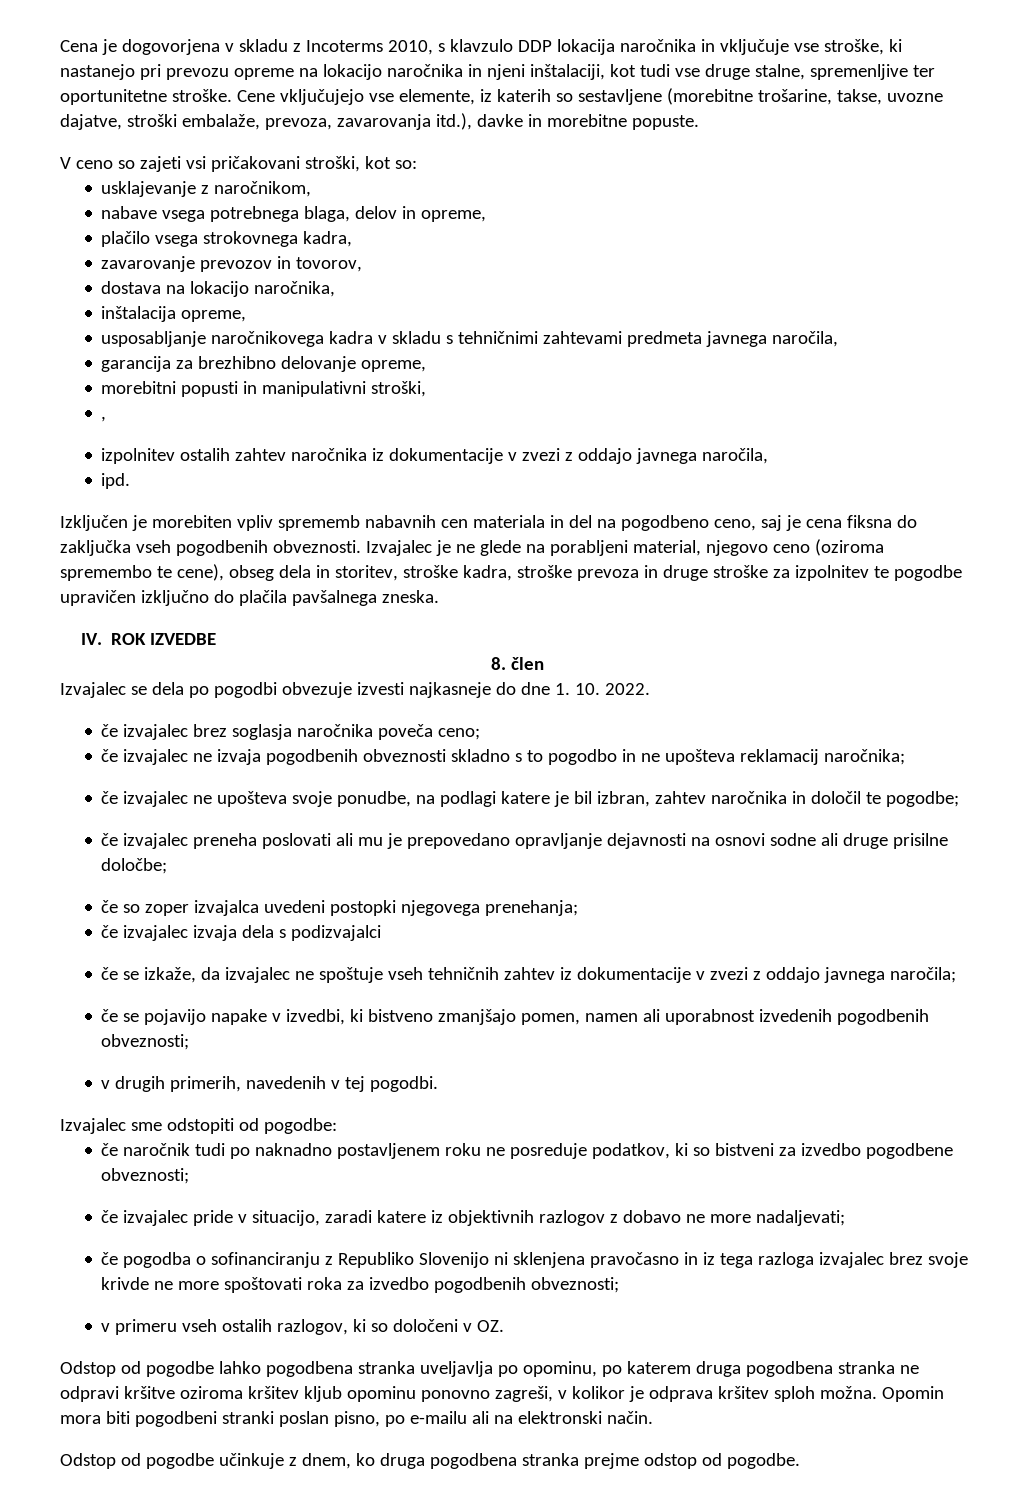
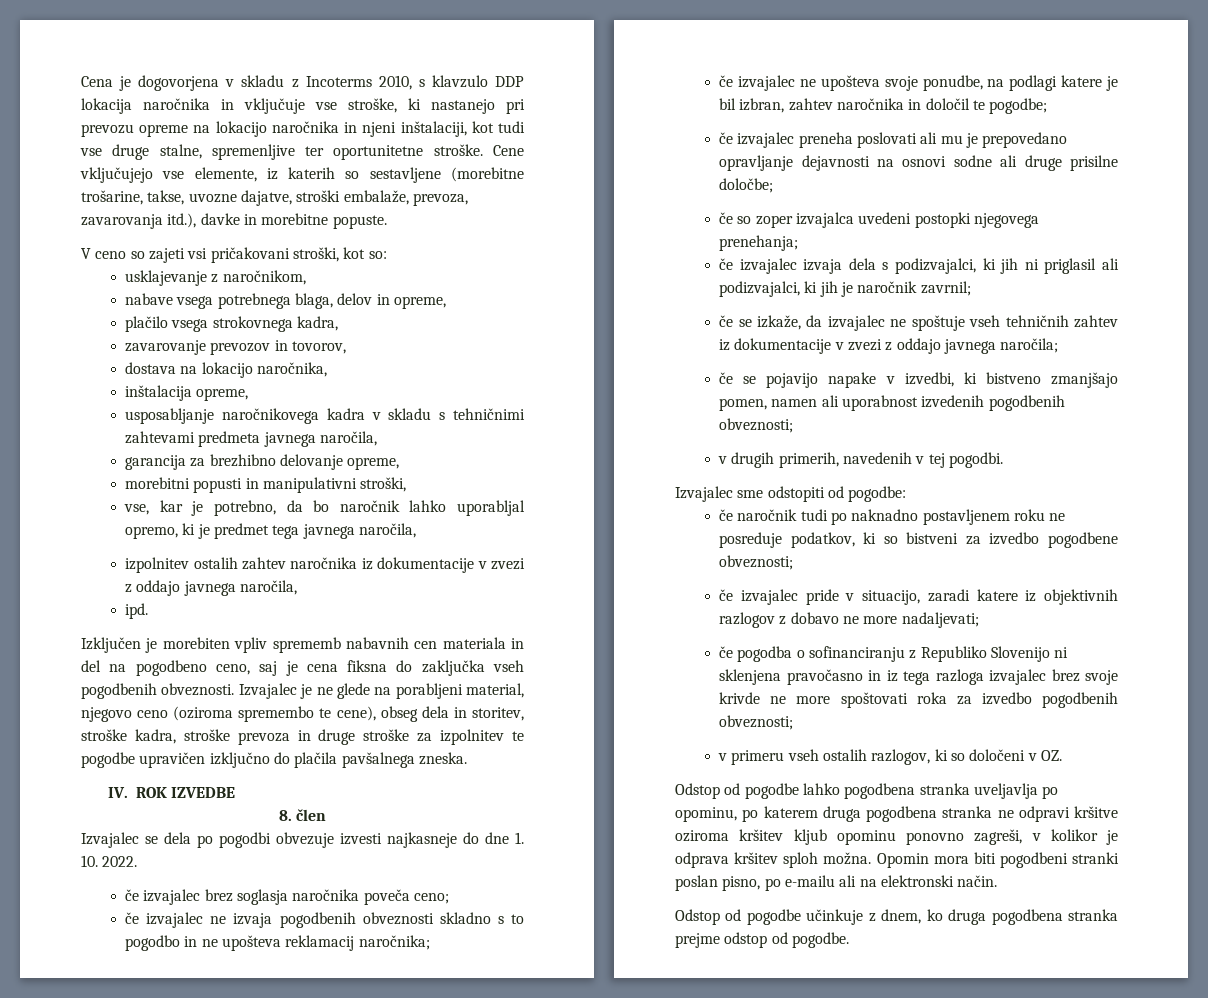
- ,
+ vse, kar je potrebno, da bo naročnik lahko uporabljal opremo, ki je predmet tega javnega naročila,
- če izvajalec izvaja dela s podizvajalci
+ če izvajalec izvaja dela s podizvajalci, ki jih ni priglasil ali podizvajalci, ki jih je naročnik zavrnil;

